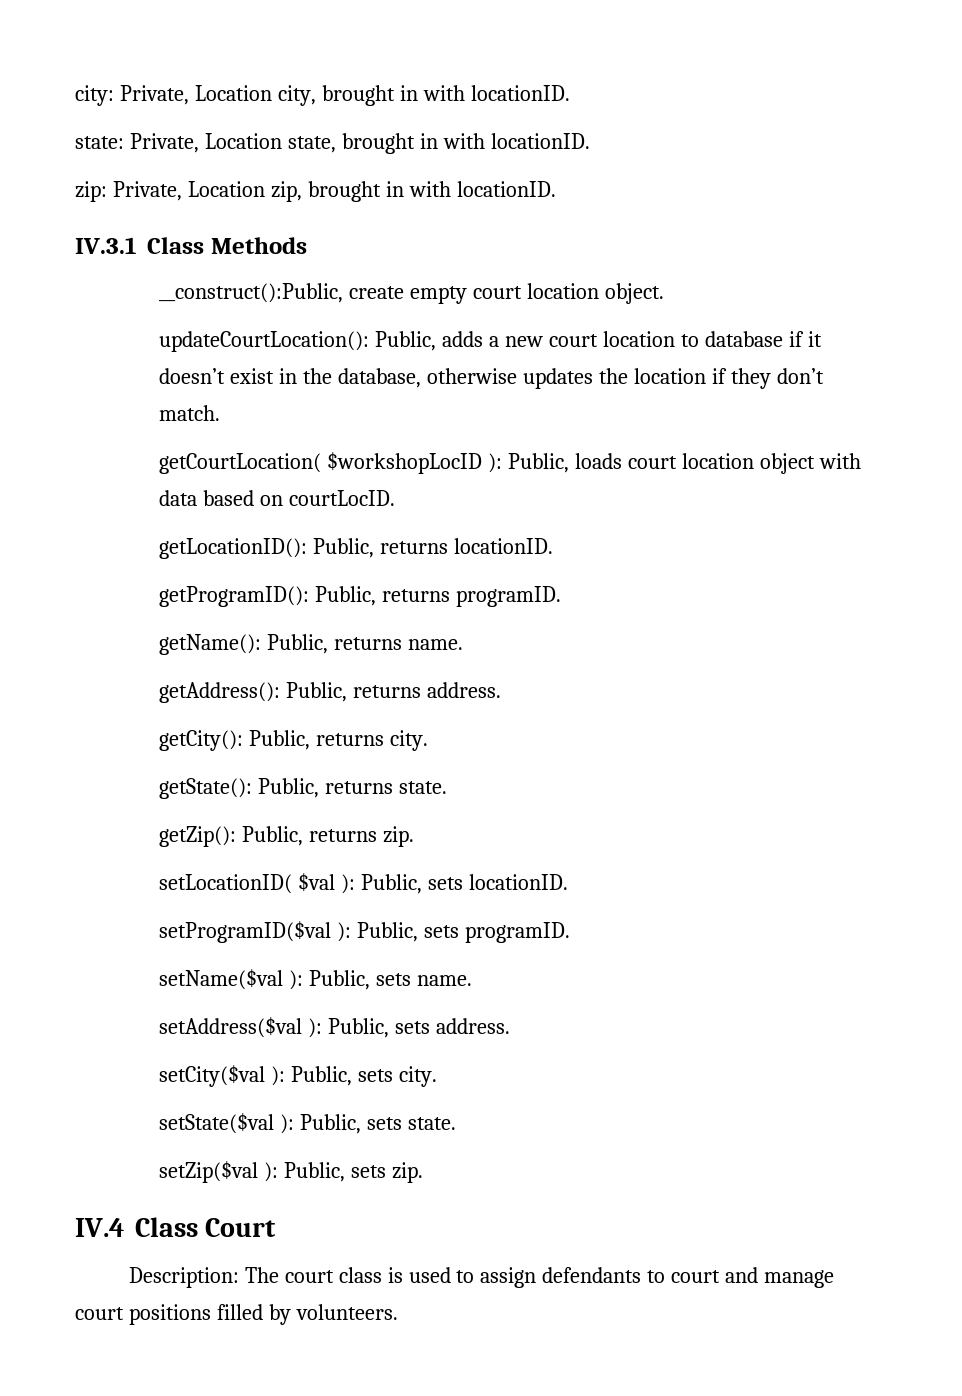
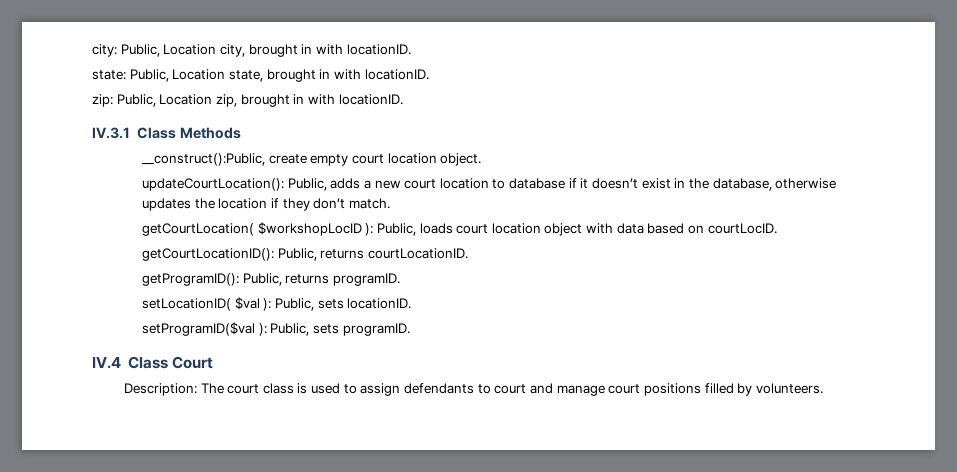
- city: Private, Location city, brought in with locationID.
+ city: Public, Location city, brought in with locationID.
- state: Private, Location state, brought in with locationID.
+ state: Public, Location state, brought in with locationID.
- zip: Private, Location zip, brought in with locationID.
+ zip: Public, Location zip, brought in with locationID.
- getLocationID(): Public, returns locationID.
+ getCourtLocationID(): Public, returns courtLocationID.
- getName(): Public, returns name.
- getAddress(): Public, returns address.
- getCity(): Public, returns city.
- getState(): Public, returns state.
- getZip(): Public, returns zip.
- setName($val ): Public, sets name.
- setAddress($val ): Public, sets address.
- setCity($val ): Public, sets city.
- setState($val ): Public, sets state.
- setZip($val ): Public, sets zip.

